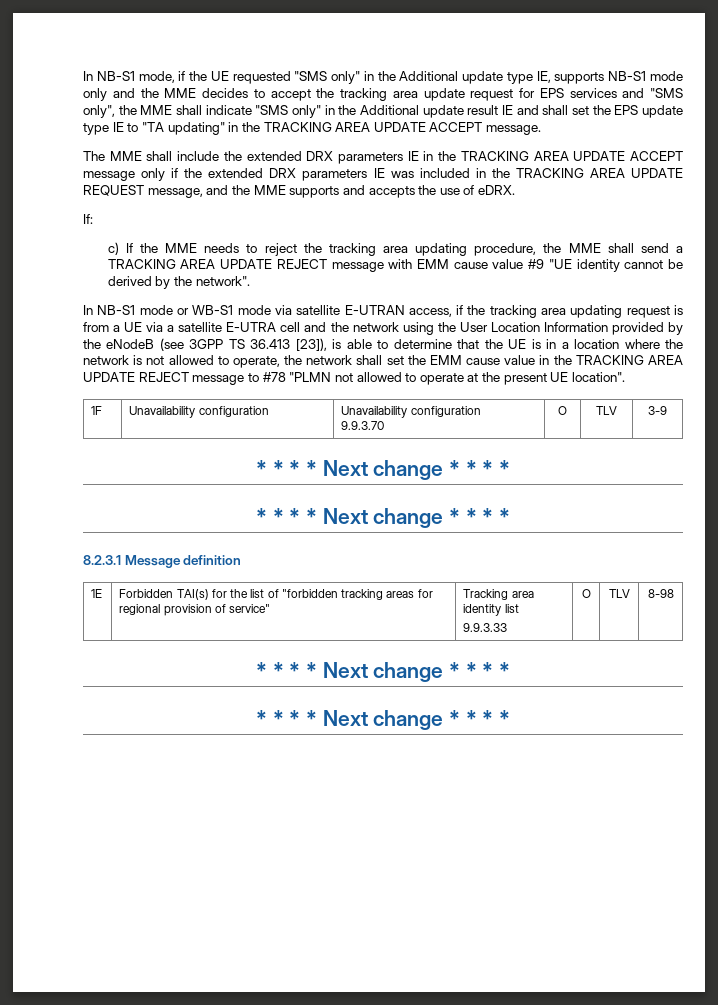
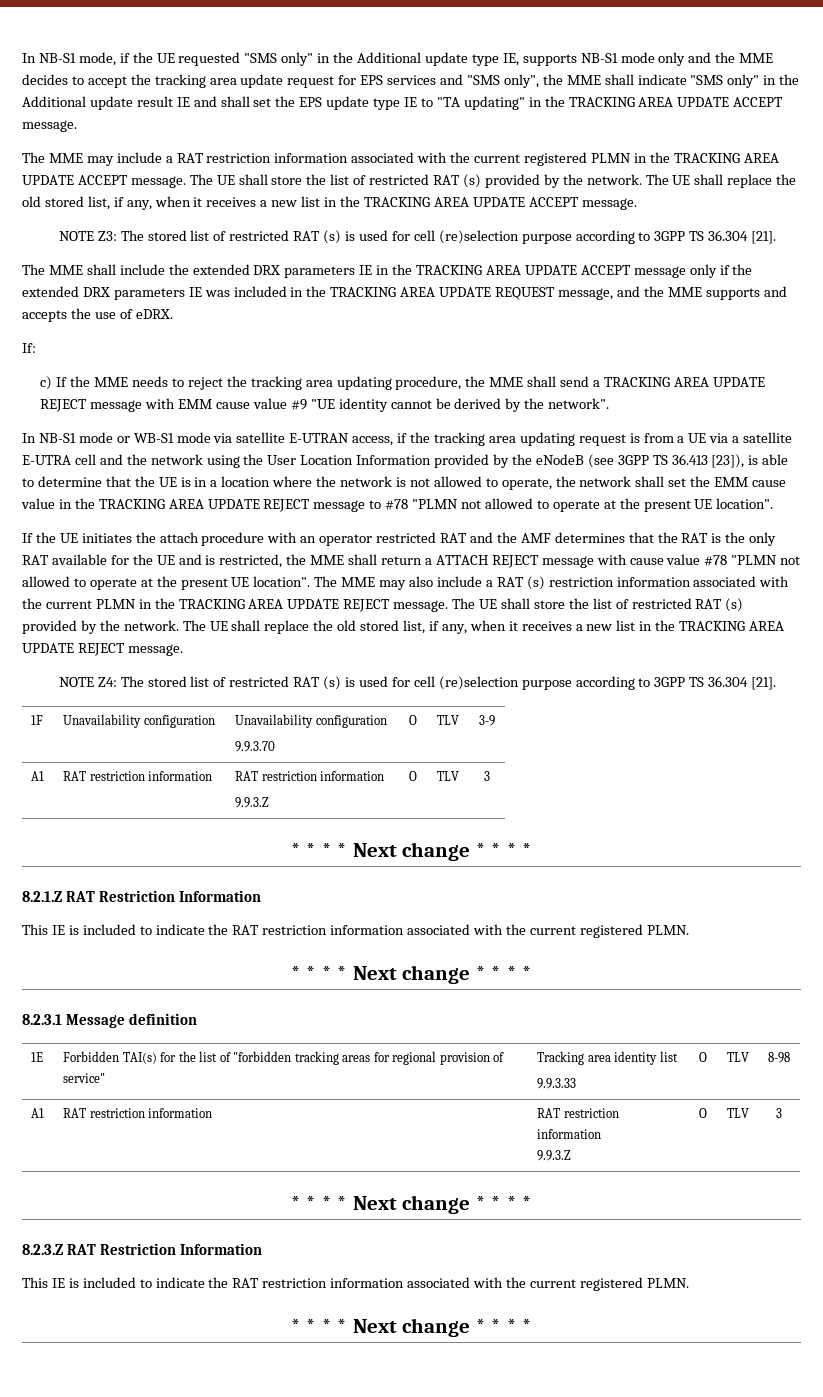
+ The MME may include a RAT restriction information associated with the current registered PLMN in the TRACKING AREA UPDATE ACCEPT message. The UE shall store the list of restricted RAT (s) provided by the network. The UE shall replace the old stored list, if any, when it receives a new list in the TRACKING AREA UPDATE ACCEPT message.
+ NOTE Z3: The stored list of restricted RAT (s) is used for cell (re)selection purpose according to 3GPP TS 36.304 [21].
+ If the UE initiates the attach procedure with an operator restricted RAT and the AMF determines that the RAT is the only RAT available for the UE and is restricted, the MME shall return a ATTACH REJECT message with cause value #78 "PLMN not allowed to operate at the present UE location". The MME may also include a RAT (s) restriction information associated with the current PLMN in the TRACKING AREA UPDATE REJECT message. The UE shall store the list of restricted RAT (s) provided by the network. The UE shall replace the old stored list, if any, when it receives a new list in the TRACKING AREA UPDATE REJECT message.
+ NOTE Z4: The stored list of restricted RAT (s) is used for cell (re)selection purpose according to 3GPP TS 36.304 [21].
  1F | Unavailability configuration | Unavailability configuration
  9.9.3.70 | O | TLV | 3-9
+ A1 | RAT restriction information | RAT restriction information
+ 9.9.3.Z | O | TLV | 3
+ 8.2.1.Z RAT Restriction Information
+ This IE is included to indicate the RAT restriction information associated with the current registered PLMN.
  1E | Forbidden TAI(s) for the list of "forbidden tracking areas for regional provision of service" | Tracking area identity list
  9.9.3.33 | O | TLV | 8-98
+ A1 | RAT restriction information | RAT restriction information
+ 9.9.3.Z | O | TLV | 3
+ 8.2.3.Z RAT Restriction Information
+ This IE is included to indicate the RAT restriction information associated with the current registered PLMN.

